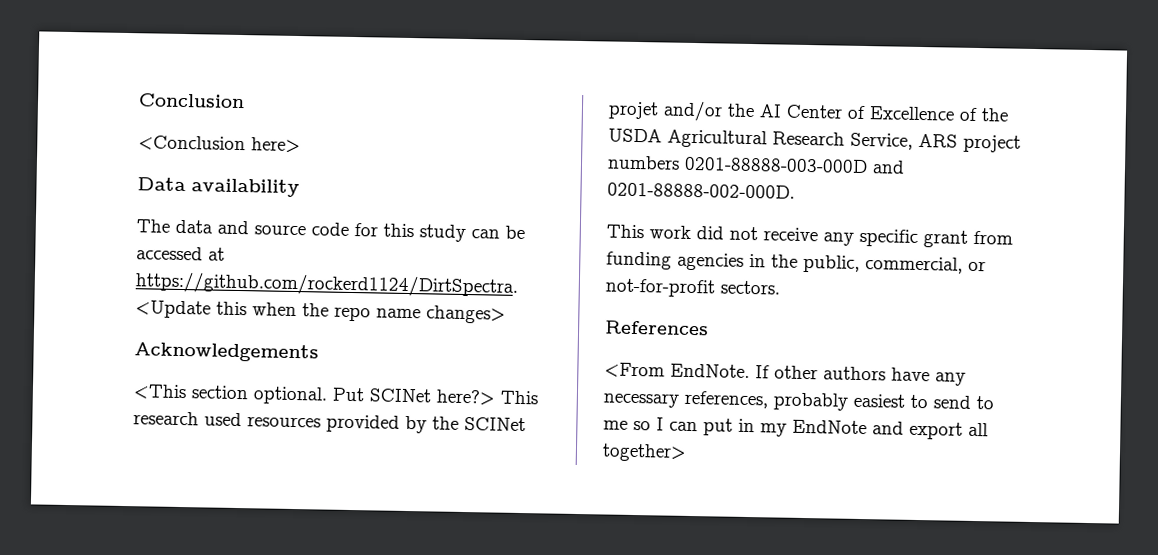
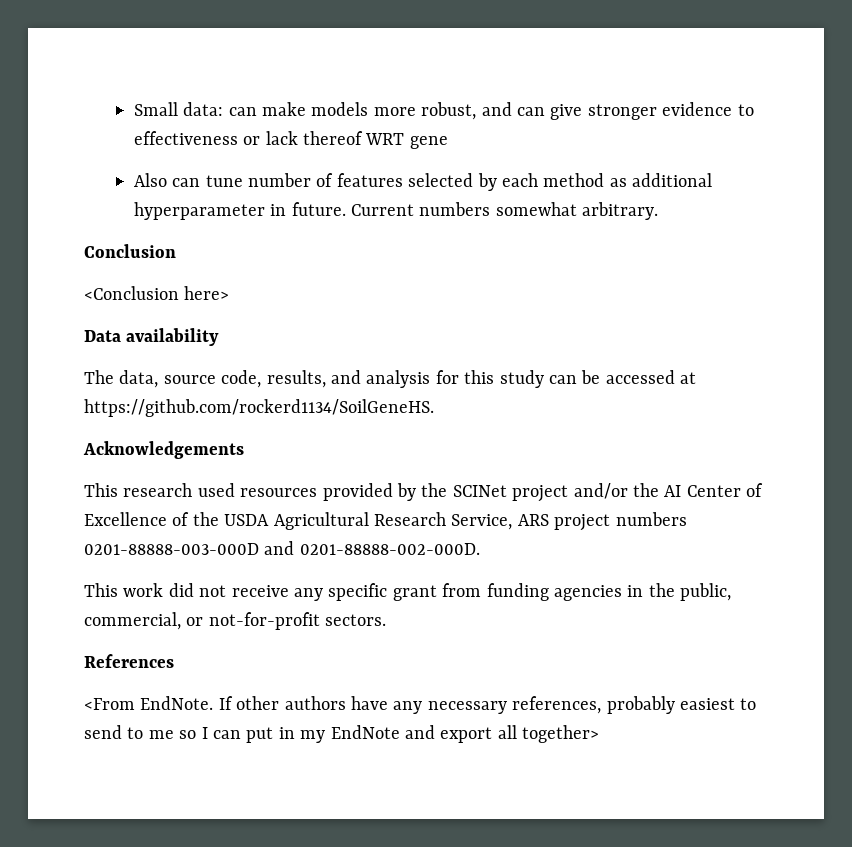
+ Small data: can make models more robust, and can give stronger evidence to effectiveness or lack thereof WRT gene
+ Also can tune number of features selected by each method as additional hyperparameter in future. Current numbers somewhat arbitrary.
- The data and source code for this study can be accessed at https://github.com/rockerd1124/DirtSpectra. <Update this when the repo name changes>
+ The data, source code, results, and analysis for this study can be accessed at https://github.com/rockerd1134/SoilGeneHS.
  Acknowledgements
- <This section optional. Put SCINet here?> This research used resources provided by the SCINet projet and/or the AI Center of Excellence of the USDA Agricultural Research Service, ARS project numbers 0201-88888-003-000D and 0201-88888-002-000D.
+ This research used resources provided by the SCINet project and/or the AI Center of Excellence of the USDA Agricultural Research Service, ARS project numbers 0201-88888-003-000D and 0201-88888-002-000D.

